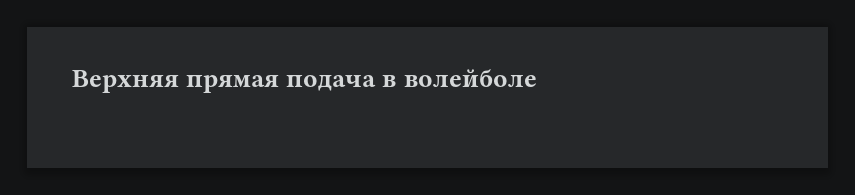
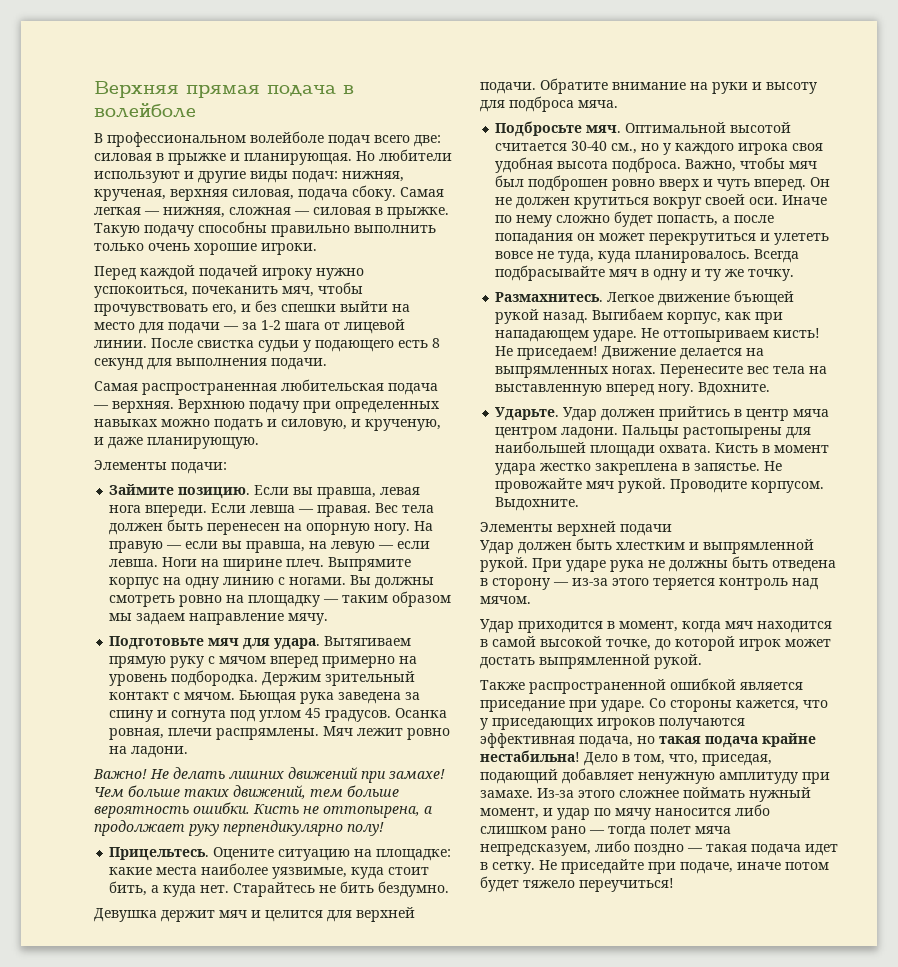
+ В профессиональном волейболе подач всего две: силовая в прыжке и планирующая. Но любители используют и другие виды подач: нижняя, крученая, верхняя силовая, подача сбоку. Самая легкая — нижняя, сложная — силовая в прыжке. Такую подачу способны правильно выполнить только очень хорошие игроки.
+ Перед каждой подачей игроку нужно успокоиться, почеканить мяч, чтобы прочувствовать его, и без спешки выйти на место для подачи — за 1-2 шага от лицевой линии. После свистка судьи у подающего есть 8 секунд для выполнения подачи.
+ Самая распространенная любительская подача — верхняя. Верхнюю подачу при определенных навыках можно подать и силовую, и крученую, и даже планирующую.
+ Элементы подачи:
+ Займите позицию. Если вы правша, левая нога впереди. Если левша — правая. Вес тела должен быть перенесен на опорную ногу. На правую — если вы правша, на левую — если левша. Ноги на ширине плеч. Выпрямите корпус на одну линию с ногами. Вы должны смотреть ровно на площадку — таким образом мы задаем направление мячу.
+ Подготовьте мяч для удара. Вытягиваем прямую руку с мячом вперед примерно на уровень подбородка. Держим зрительный контакт с мячом. Бьющая рука заведена за спину и согнута под углом 45 градусов. Осанка ровная, плечи распрямлены. Мяч лежит ровно на ладони.
+ Важно! Не делать лишних движений при замахе! Чем больше таких движений, тем больше вероятность ошибки. Кисть не оттопырена, а продолжает руку перпендикулярно полу!
+ Прицельтесь. Оцените ситуацию на площадке: какие места наиболее уязвимые, куда стоит бить, а куда нет. Старайтесь не бить бездумно.
+ Девушка держит мяч и целится для верхней подачи. Обратите внимание на руки и высоту для подброса мяча.
+ Подбросьте мяч. Оптимальной высотой считается 30-40 см., но у каждого игрока своя удобная высота подброса. Важно, чтобы мяч был подброшен ровно вверх и чуть вперед. Он не должен крутиться вокруг своей оси. Иначе по нему сложно будет попасть, а после попадания он может перекрутиться и улететь вовсе не туда, куда планировалось. Всегда подбрасывайте мяч в одну и ту же точку.
+ Размахнитесь. Легкое движение бъющей рукой назад. Выгибаем корпус, как при нападающем ударе. Не оттопыриваем кисть! Не приседаем! Движение делается на выпрямленных ногах. Перенесите вес тела на выставленную вперед ногу. Вдохните.
+ Ударьте. Удар должен прийтись в центр мяча центром ладони. Пальцы растопырены для наибольшей площади охвата. Кисть в момент удара жестко закреплена в запястье. Не провожайте мяч рукой. Проводите корпусом. Выдохните.
+ Элементы верхней подачи
+ Удар должен быть хлестким и выпрямленной рукой. При ударе рука не должны быть отведена в сторону — из-за этого теряется контроль над мячом.
+ Удар приходится в момент, когда мяч находится в самой высокой точке, до которой игрок может достать выпрямленной рукой.
+ Также распространенной ошибкой является приседание при ударе. Со стороны кажется, что у приседающих игроков получаются эффективная подача, но такая подача крайне нестабильна! Дело в том, что, приседая, подающий добавляет ненужную амплитуду при замахе. Из-за этого сложнее поймать нужный момент, и удар по мячу наносится либо слишком рано — тогда полет мяча непредсказуем, либо поздно — такая подача идет в сетку. Не приседайте при подаче, иначе потом будет тяжело переучиться!

